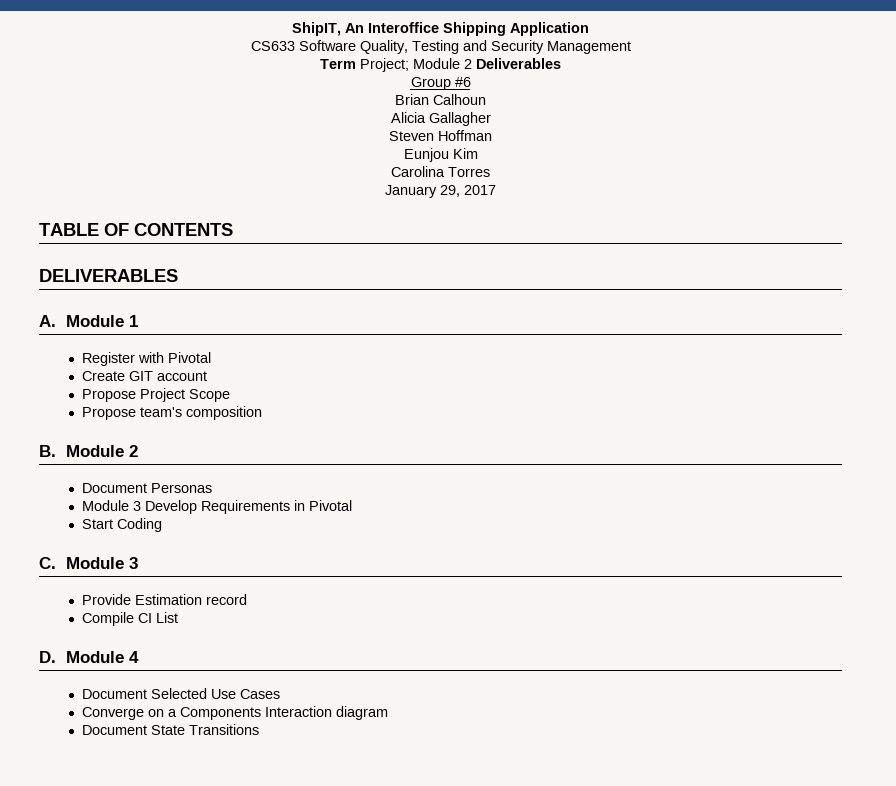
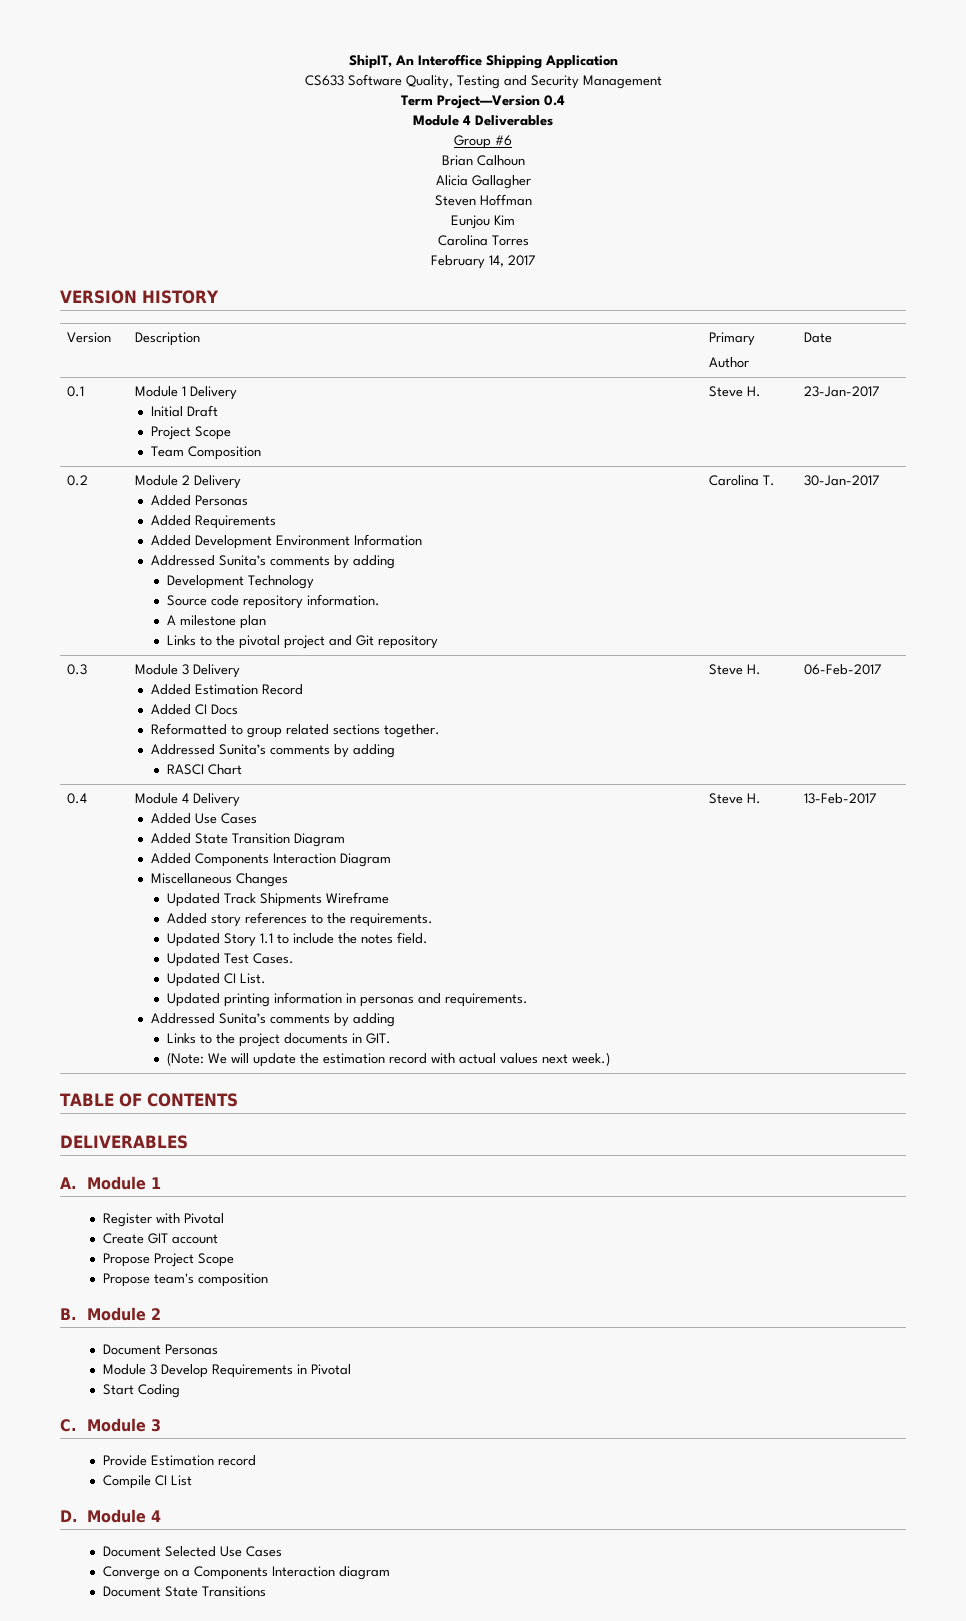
- Term Project; Module 2 Deliverables
+ Term Project—Version 0.4
+ Module 4 Deliverables
- January 29, 2017
+ February 14, 2017
+ VERSION HISTORY
+ Version | Description | Primary
+ Author | Date
+ 0.1 | Module 1 Delivery
+ Initial Draft
+ Project Scope
+ Team Composition | Steve H. | 23-Jan-2017
+ 0.2 | Module 2 Delivery
+ Added Personas
+ Added Requirements
+ Added Development Environment Information
+ Addressed Sunita’s comments by adding
+ Development Technology
+ Source code repository information.
+ A milestone plan
+ Links to the pivotal project and Git repository | Carolina T. | 30-Jan-2017
+ 0.3 | Module 3 Delivery
+ Added Estimation Record
+ Added CI Docs
+ Reformatted to group related sections together.
+ Addressed Sunita’s comments by adding
+ RASCI Chart | Steve H. | 06-Feb-2017
+ 0.4 | Module 4 Delivery
+ Added Use Cases
+ Added State Transition Diagram
+ Added Components Interaction Diagram
+ Miscellaneous Changes
+ Updated Track Shipments Wireframe
+ Added story references to the requirements.
+ Updated Story 1.1 to include the notes field.
+ Updated Test Cases.
+ Updated CI List.
+ Updated printing information in personas and requirements.
+ Addressed Sunita’s comments by adding
+ Links to the project documents in GIT.
+ (Note: We will update the estimation record with actual values next week.) | Steve H. | 13-Feb-2017

